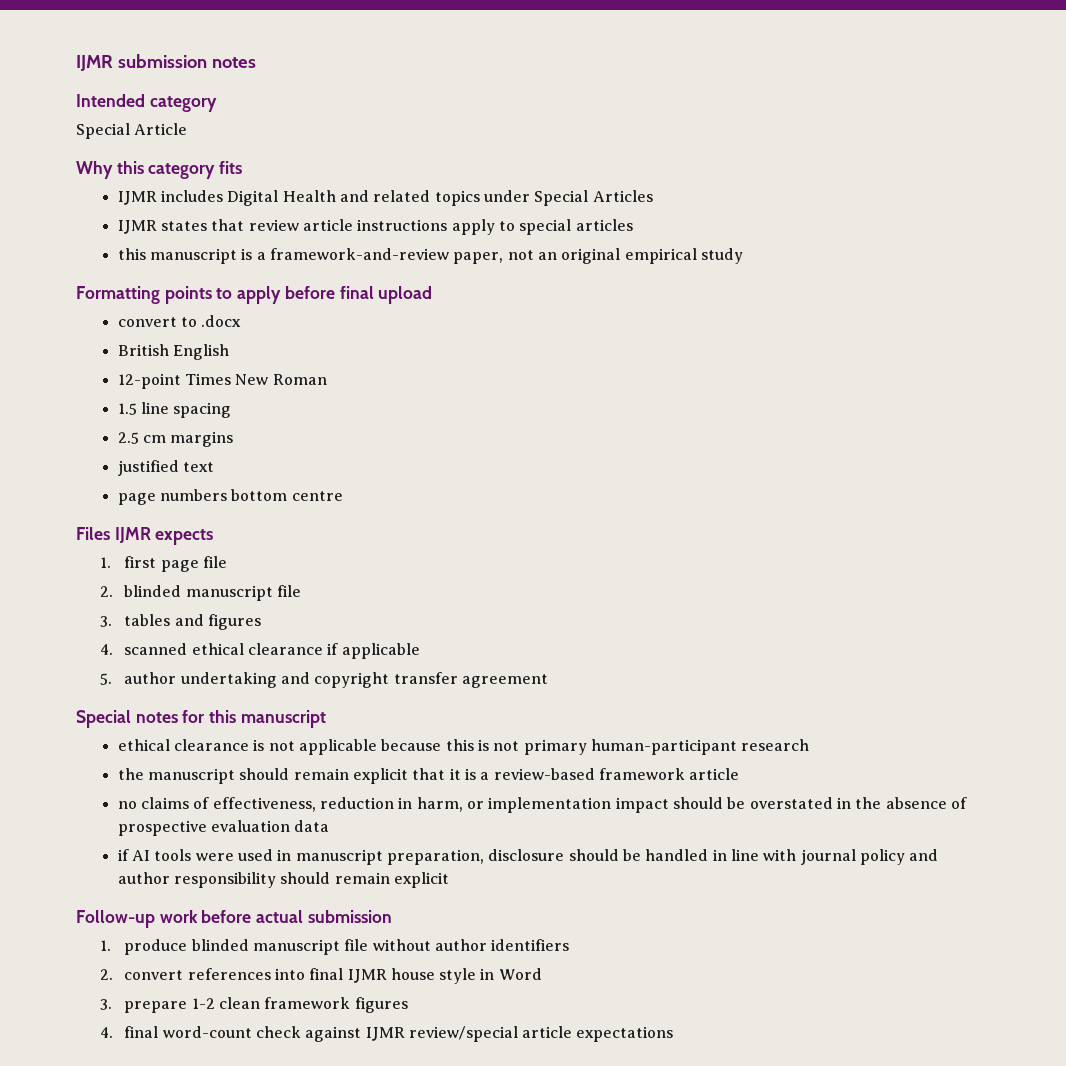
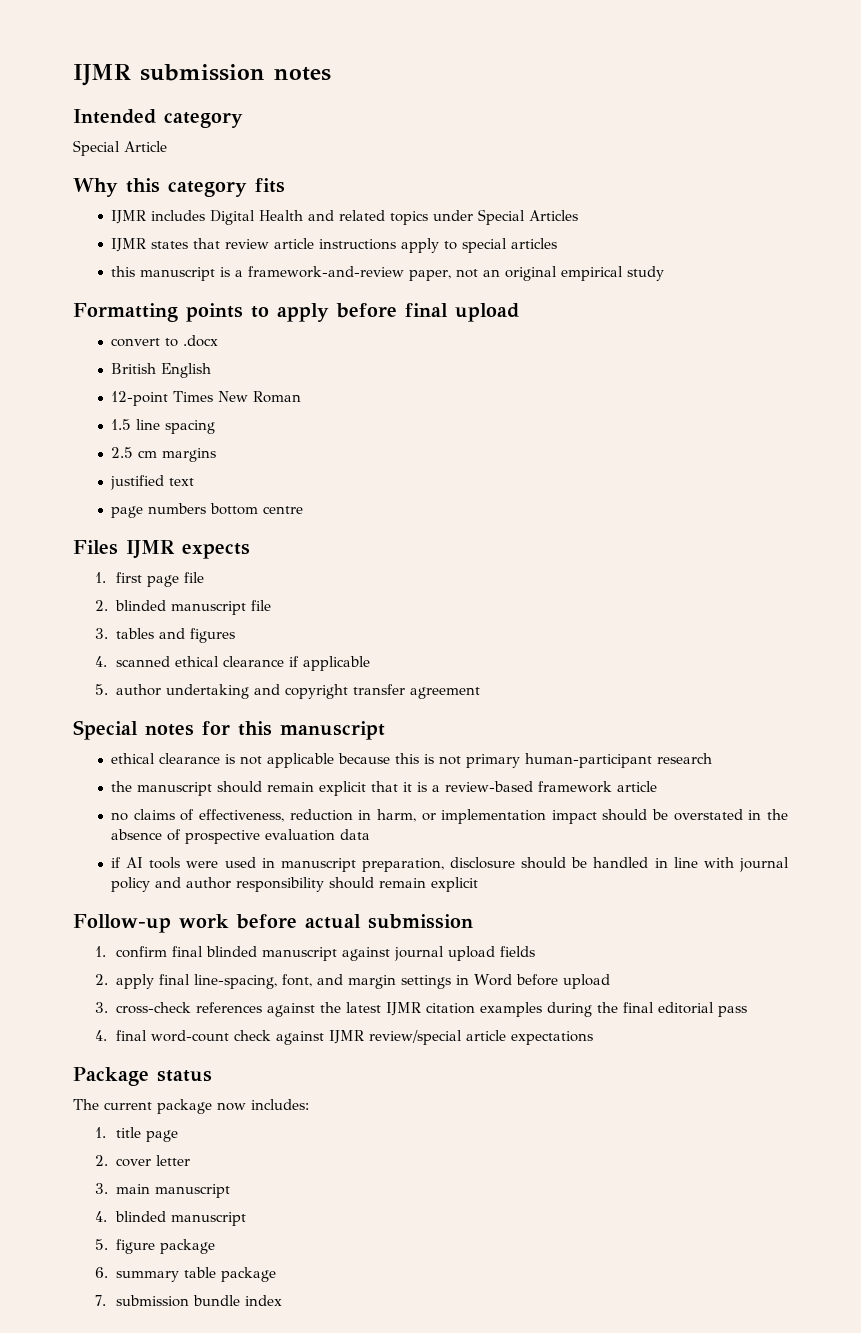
- 1. produce blinded manuscript file without author identifiers
- 2. convert references into final IJMR house style in Word
- 3. prepare 1-2 clean framework figures
+ 1. confirm final blinded manuscript against journal upload fields
+ 2. apply final line-spacing, font, and margin settings in Word before upload
+ 3. cross-check references against the latest IJMR citation examples during the final editorial pass
+ Package status
+ The current package now includes:
+ 1. title page
+ 2. cover letter
+ 3. main manuscript
+ 4. blinded manuscript
+ 5. figure package
+ 6. summary table package
+ 7. submission bundle index

